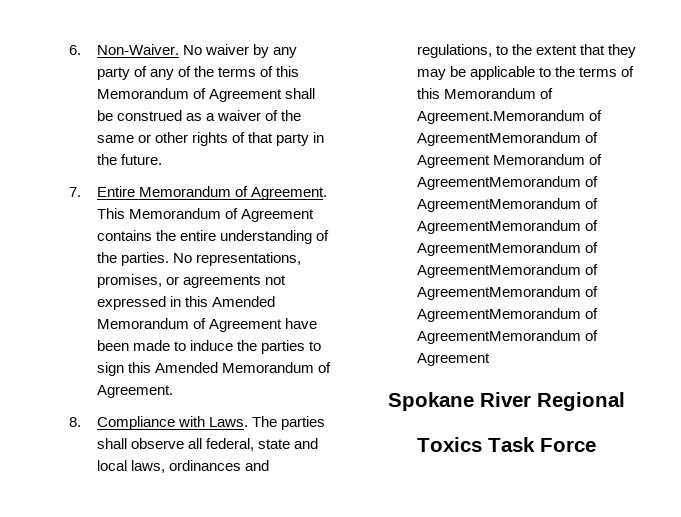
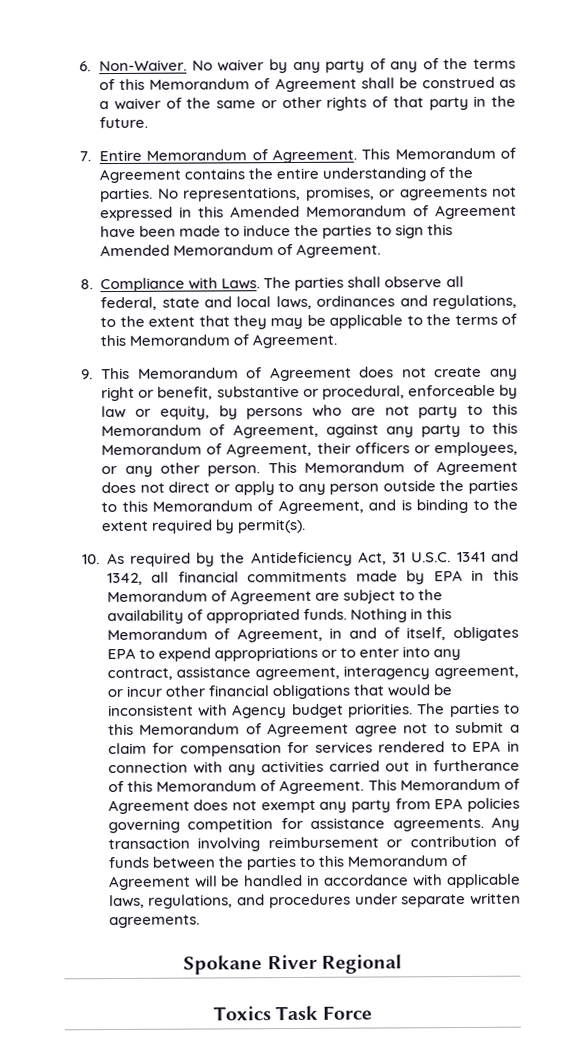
- The parties shall observe all federal, state and local laws, ordinances and regulations, to the extent that they may be applicable to the terms of this Memorandum of Agreement.Memorandum of AgreementMemorandum of Agreement Memorandum of AgreementMemorandum of AgreementMemorandum of AgreementMemorandum of AgreementMemorandum of AgreementMemorandum of AgreementMemorandum of AgreementMemorandum of AgreementMemorandum of Agreement
+ The parties shall observe all federal, state and local laws, ordinances and regulations, to the extent that they may be applicable to the terms of this Memorandum of Agreement.
+ 9. This Memorandum of Agreement does not create any right or benefit, substantive or procedural, enforceable by law or equity, by persons who are not party to this Memorandum of Agreement, against any party to this Memorandum of Agreement, their officers or employees, or any other person. This Memorandum of Agreement does not direct or apply to any person outside the parties to this Memorandum of Agreement, and is binding to the extent required by permit(s).
+ 10. As required by the Antideficiency Act, 31 U.S.C. 1341 and 1342, all financial commitments made by EPA in this Memorandum of Agreement are subject to the availability of appropriated funds. Nothing in this Memorandum of Agreement, in and of itself, obligates EPA to expend appropriations or to enter into any contract, assistance agreement, interagency agreement, or incur other financial obligations that would be inconsistent with Agency budget priorities. The parties to this Memorandum of Agreement agree not to submit a claim for compensation for services rendered to EPA in connection with any activities carried out in furtherance of this Memorandum of Agreement. This Memorandum of Agreement does not exempt any party from EPA policies governing competition for assistance agreements. Any transaction involving reimbursement or contribution of funds between the parties to this Memorandum of Agreement will be handled in accordance with applicable laws, regulations, and procedures under separate written agreements.

